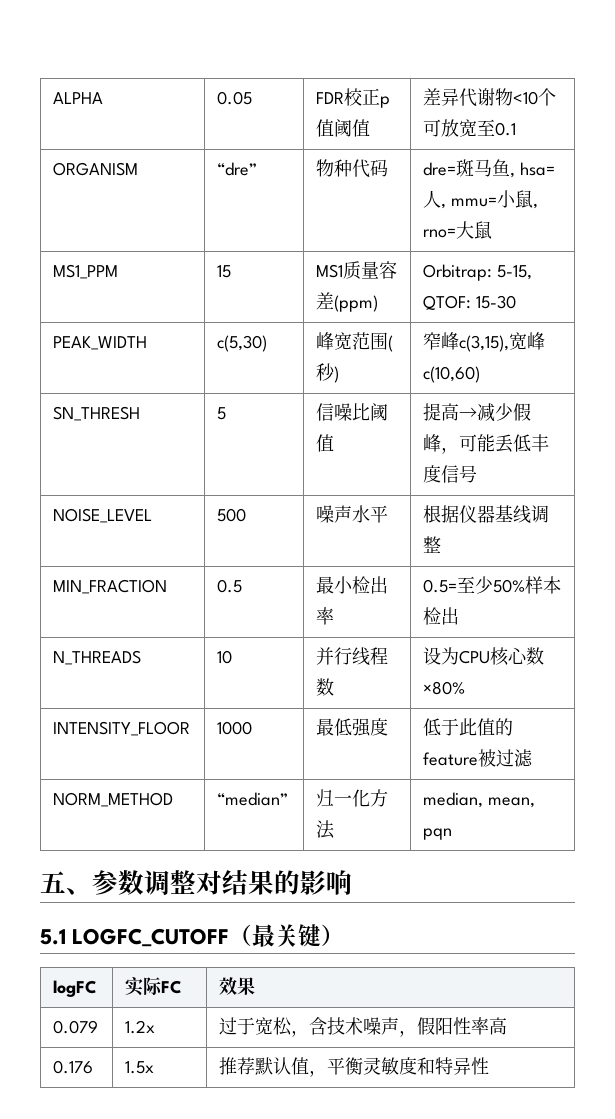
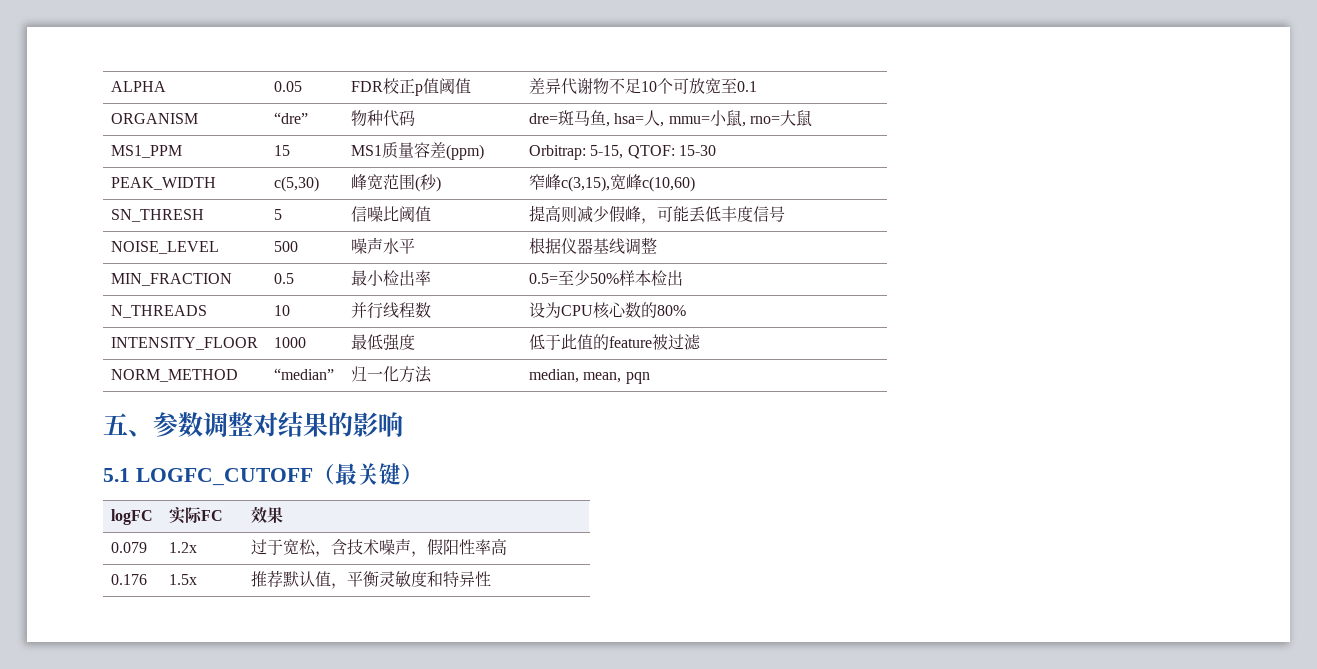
- ALPHA | 0.05 | FDR校正p值阈值 | 差异代谢物<10个可放宽至0.1
+ ALPHA | 0.05 | FDR校正p值阈值 | 差异代谢物不足10个可放宽至0.1
- SN_THRESH | 5 | 信噪比阈值 | 提高→减少假峰，可能丢低丰度信号
+ SN_THRESH | 5 | 信噪比阈值 | 提高则减少假峰，可能丢低丰度信号
- N_THREADS | 10 | 并行线程数 | 设为CPU核心数×80%
+ N_THREADS | 10 | 并行线程数 | 设为CPU核心数的80%

